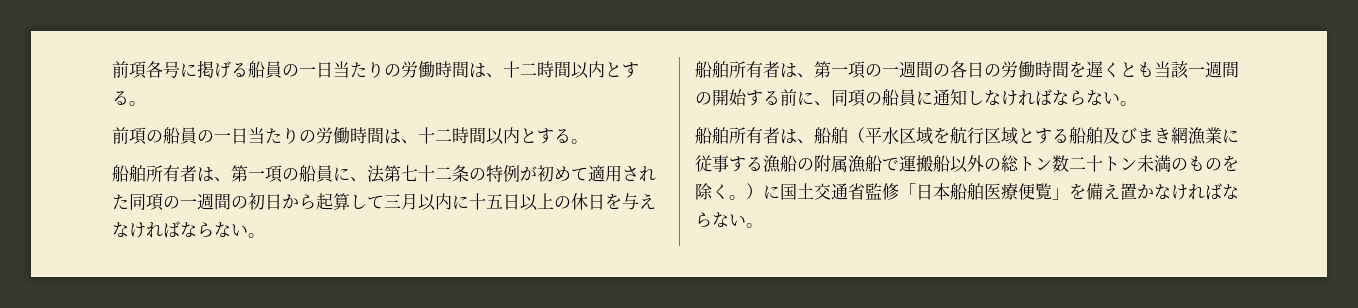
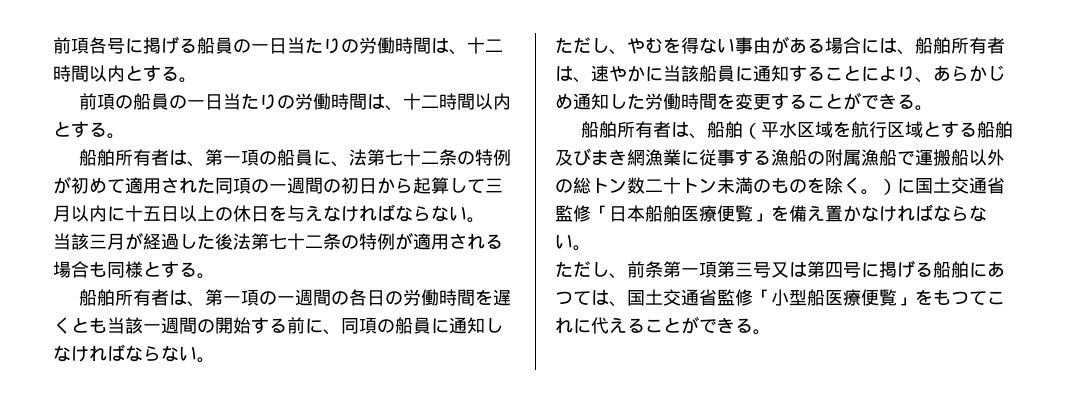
+ 当該三月が経過した後法第七十二条の特例が適用される場合も同様とする。
+ ただし、やむを得ない事由がある場合には、船舶所有者は、速やかに当該船員に通知することにより、あらかじめ通知した労働時間を変更することができる。
+ ただし、前条第一項第三号又は第四号に掲げる船舶にあつては、国土交通省監修「小型船医療便覧」をもつてこれに代えることができる。

